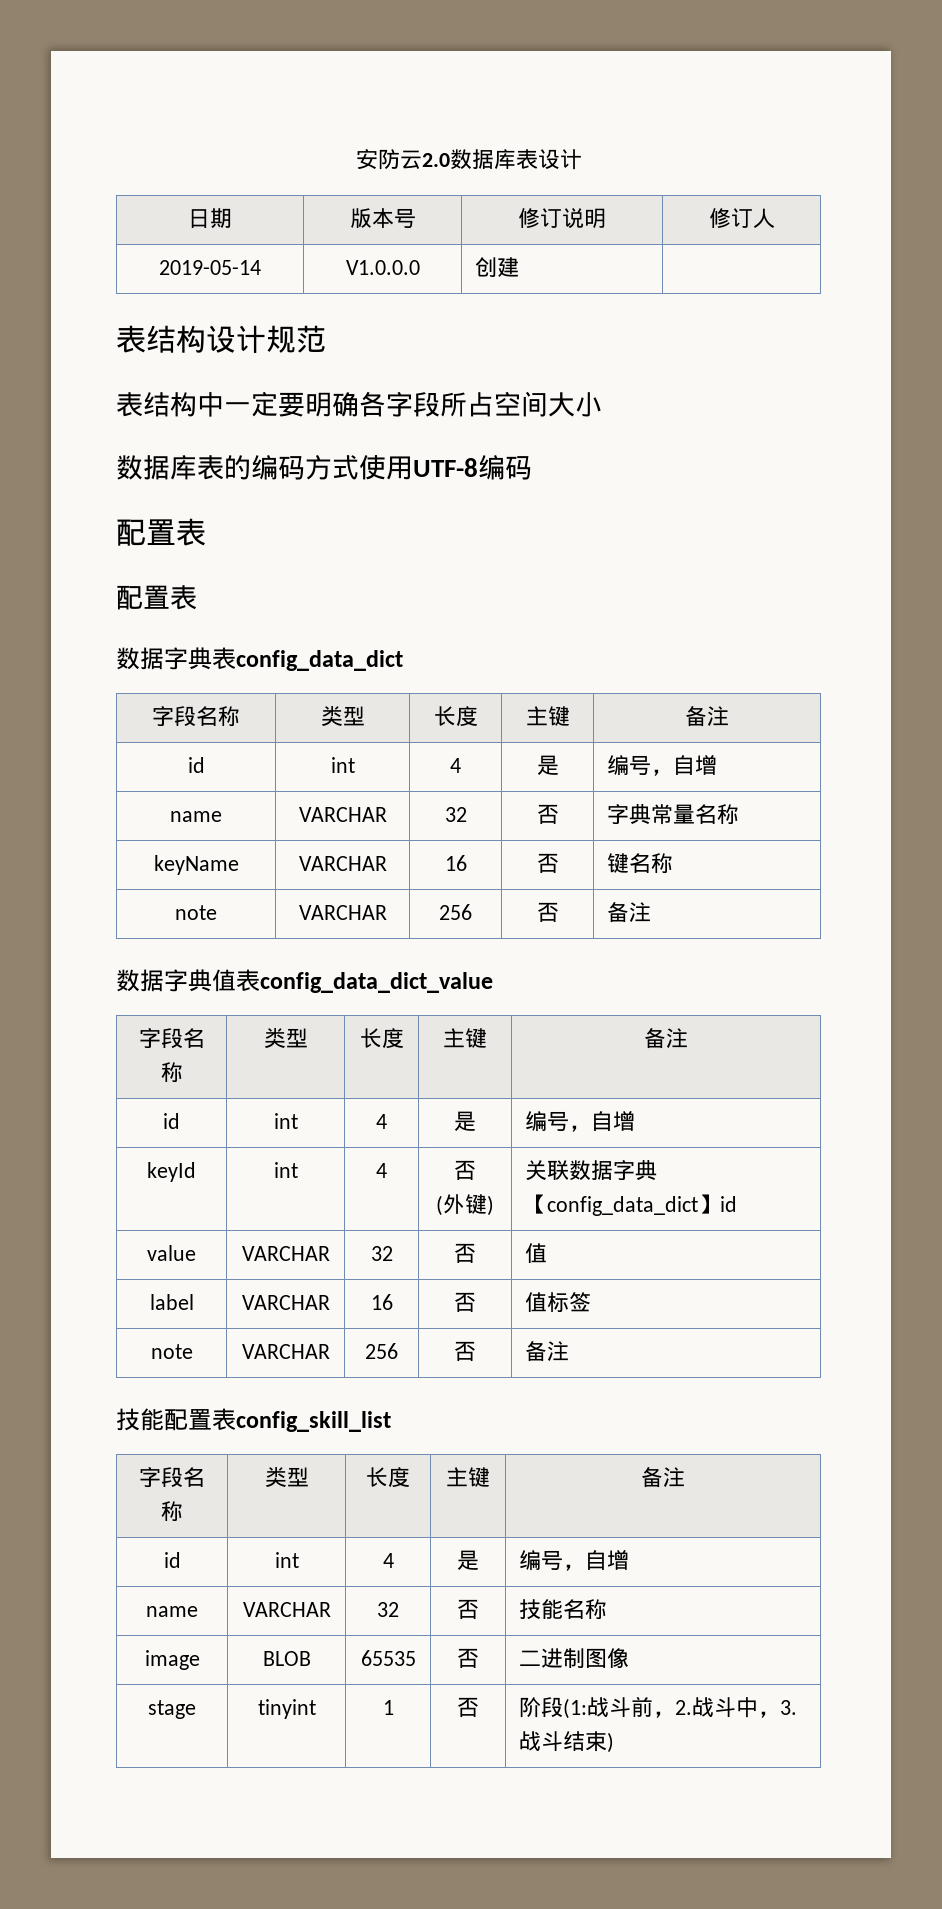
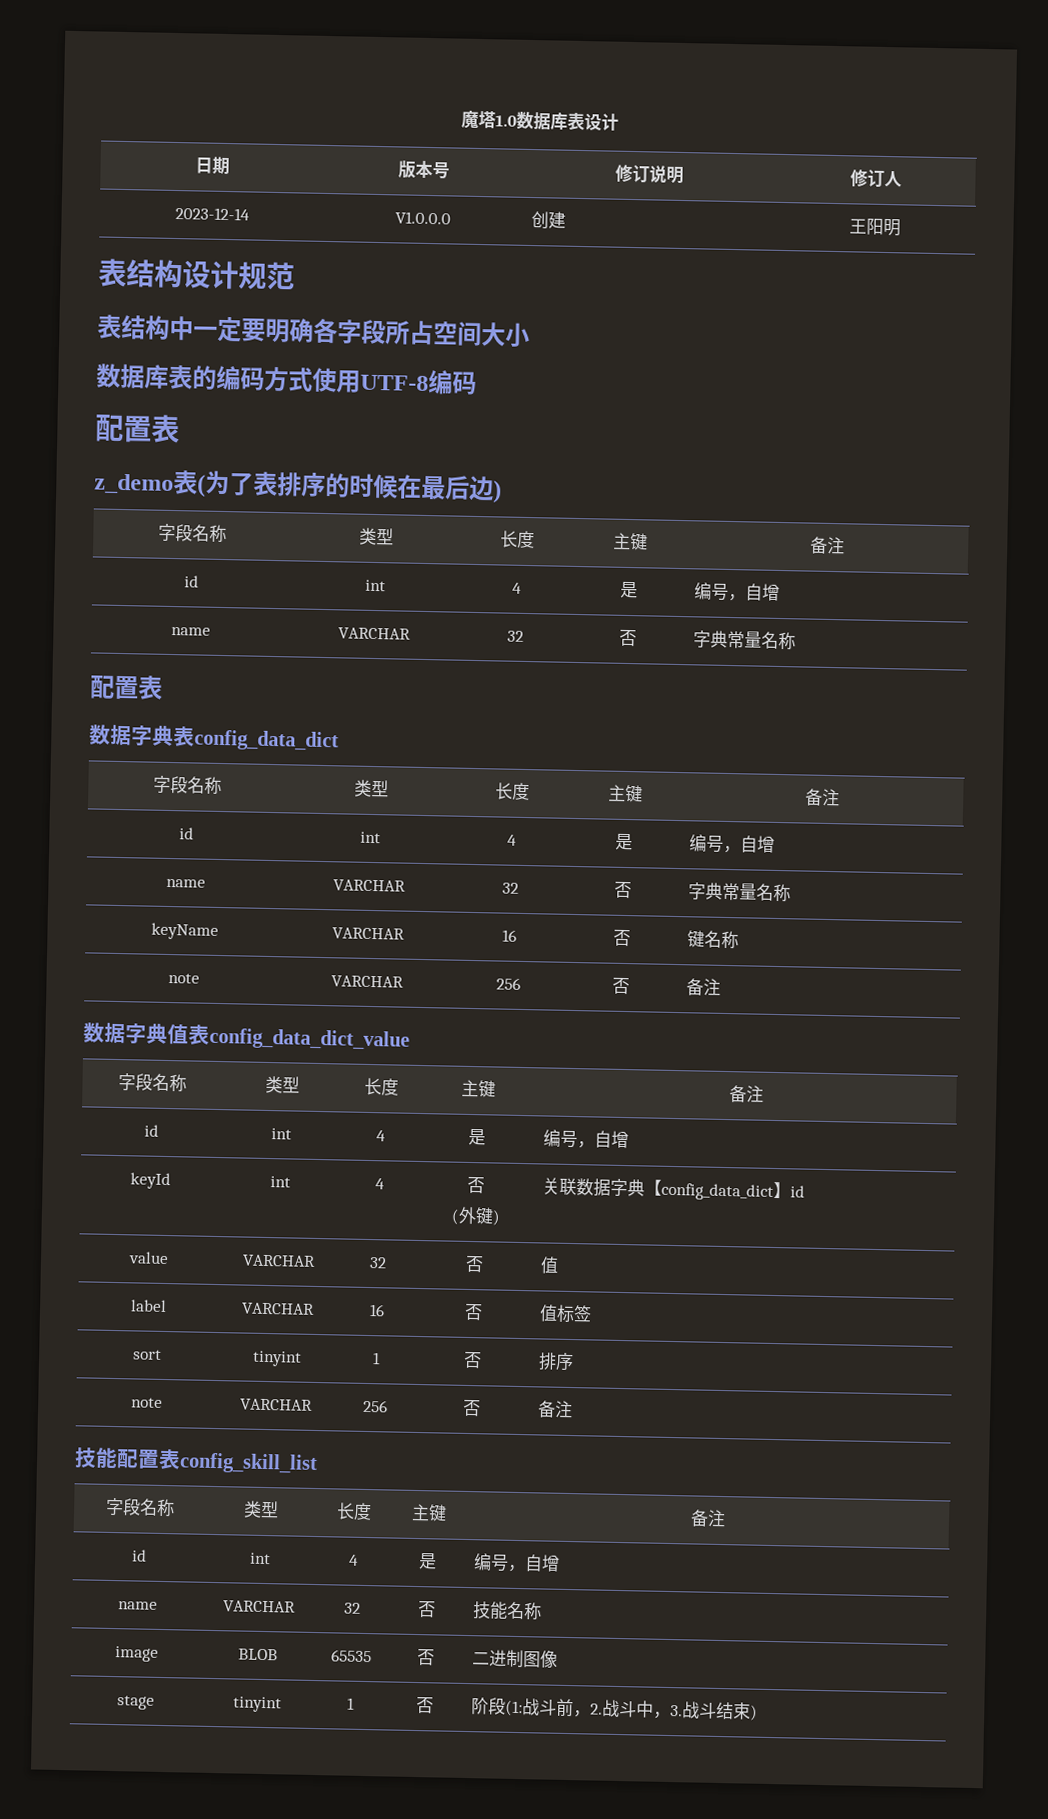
- 安防云2.0数据库表设计
+ 魔塔1.0数据库表设计
- 2019-05-14 | V1.0.0.0 | 创建 |
+ 2023-12-14 | V1.0.0.0 | 创建 | 王阳明
+ z_demo表(为了表排序的时候在最后边)
+ 字段名称 | 类型 | 长度 | 主键 | 备注
+ id | int | 4 | 是 | 编号，自增
+ name | VARCHAR | 32 | 否 | 字典常量名称
+ sort | tinyint | 1 | 否 | 排序

